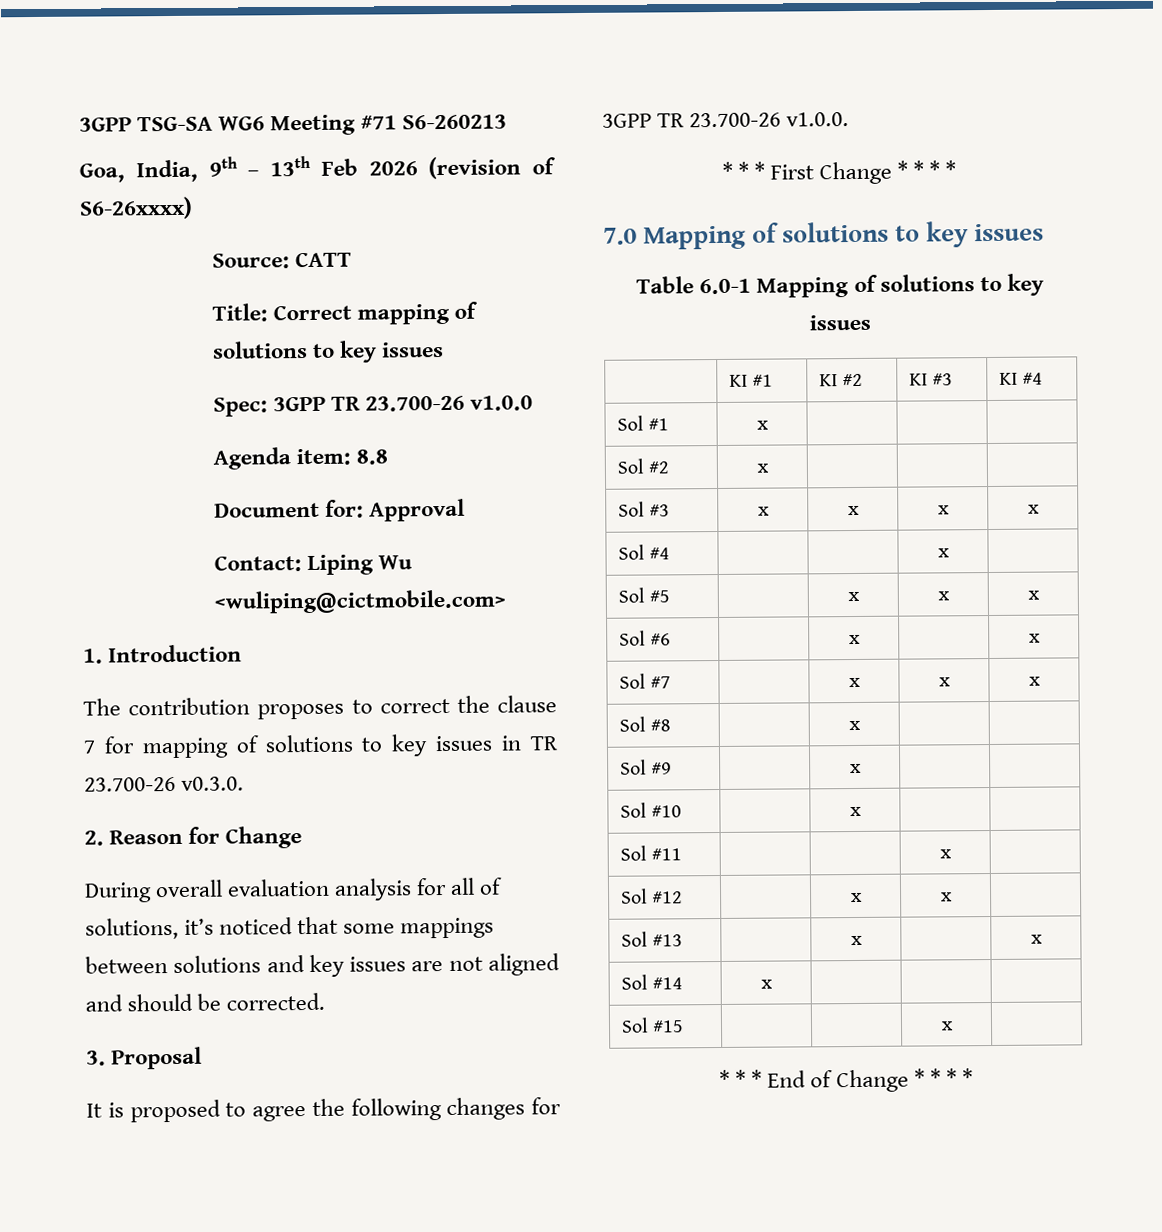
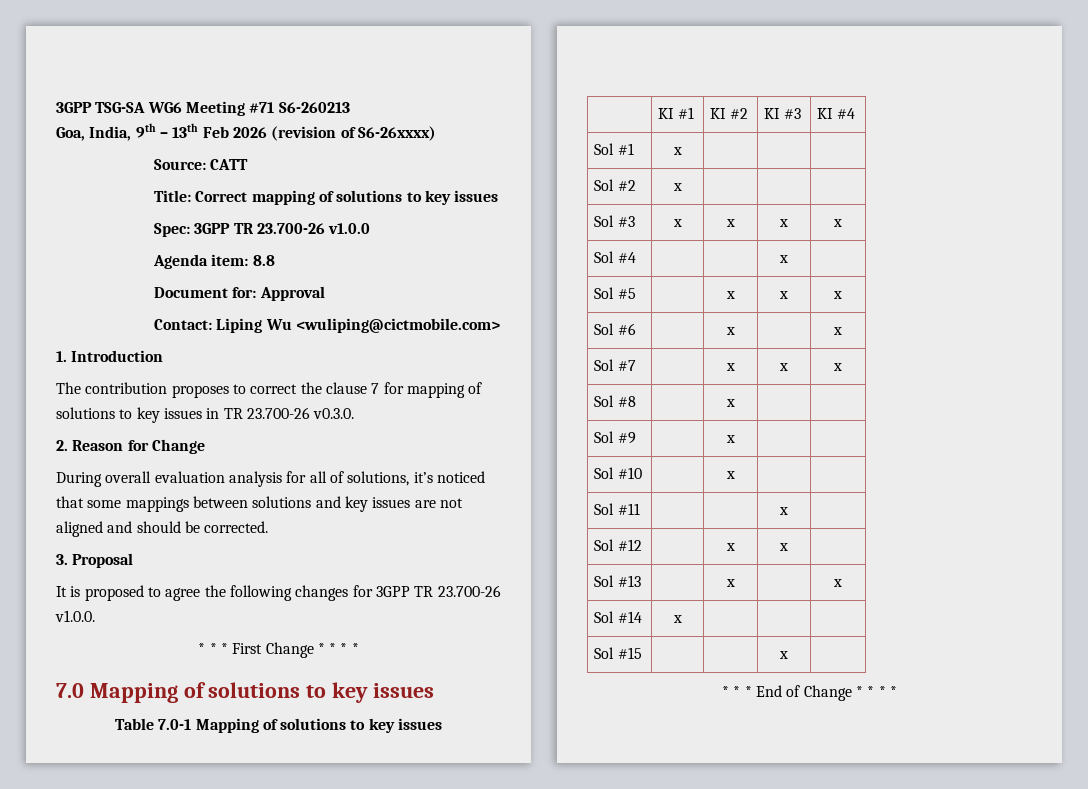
- Table 6.0-1 Mapping of solutions to key issues
+ Table 7.0-1 Mapping of solutions to key issues

